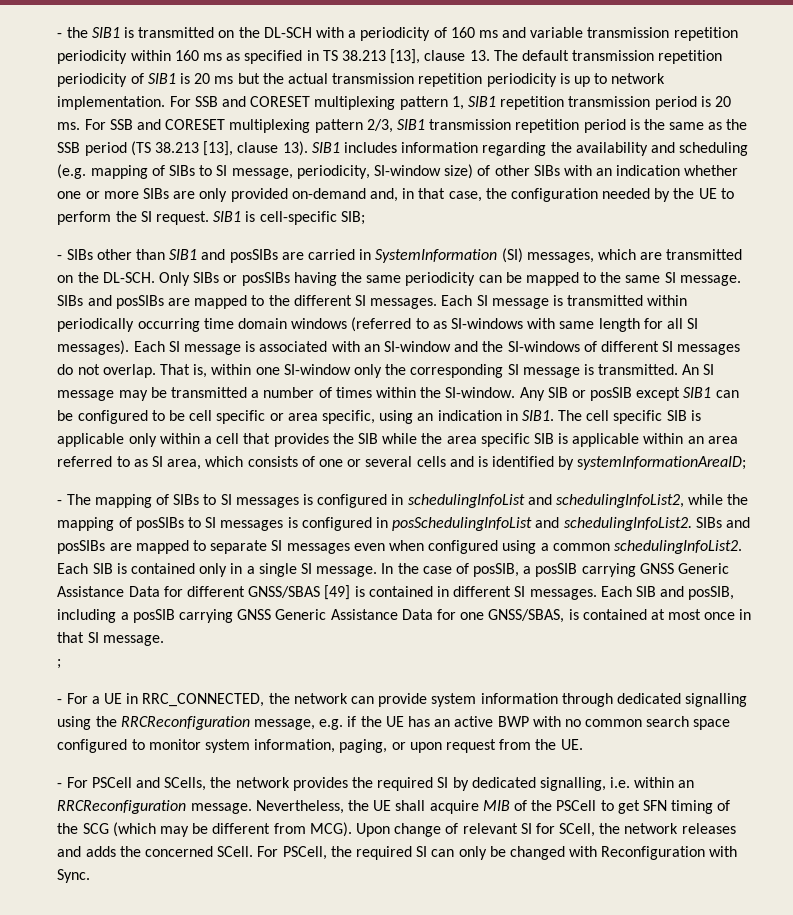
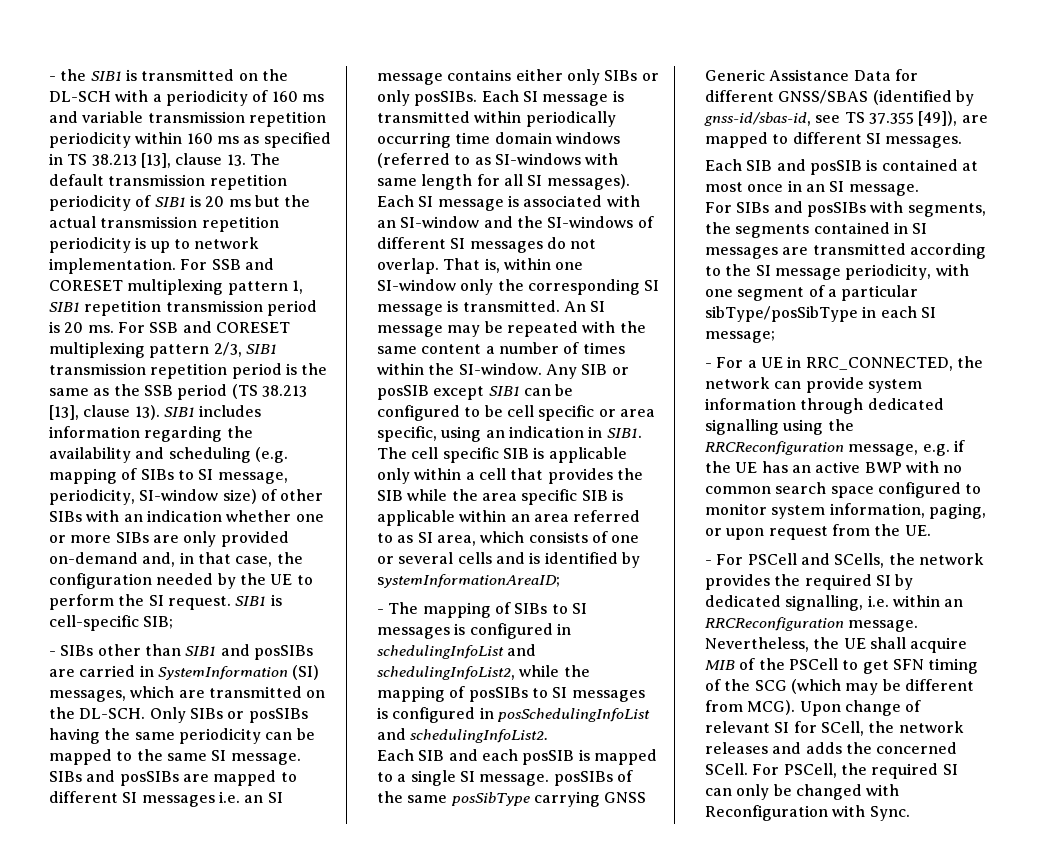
- SIBs and posSIBs are mapped to the different SI messages.
+ SIBs and posSIBs are mapped to different SI messages i.e. an SI message contains either only SIBs or only posSIBs.
- An SI message may be transmitted a number of times within the SI-window.
+ An SI message may be repeated with the same content a number of times within the SI-window.
- - The mapping of SIBs to SI messages is configured in schedulingInfoList and schedulingInfoList2, while the mapping of posSIBs to SI messages is configured in posSchedulingInfoList and schedulingInfoList2. SIBs and posSIBs are mapped to separate SI messages even when configured using a common schedulingInfoList2. Each SIB is contained only in a single SI message. In the case of posSIB, a posSIB carrying GNSS Generic Assistance Data for different GNSS/SBAS [49] is contained in different SI messages. Each SIB and posSIB, including a posSIB carrying GNSS Generic Assistance Data for one GNSS/SBAS, is contained at most once in that SI message.
+ - The mapping of SIBs to SI messages is configured in schedulingInfoList and schedulingInfoList2, while the mapping of posSIBs to SI messages is configured in posSchedulingInfoList and schedulingInfoList2.
+ Each SIB and each posSIB is mapped to a single SI message. posSIBs of the same posSibType carrying GNSS Generic Assistance Data for different GNSS/SBAS (identified by gnss-id/sbas-id, see TS 37.355 [49]), are mapped to different SI messages.
+ Each SIB and posSIB is contained at most once in an SI message.
- ;
+ For SIBs and posSIBs with segments, the segments contained in SI messages are transmitted according to the SI message periodicity, with one segment of a particular sibType/posSibType in each SI message;

